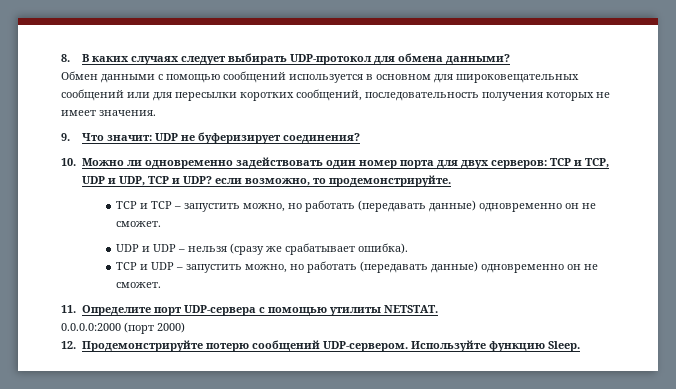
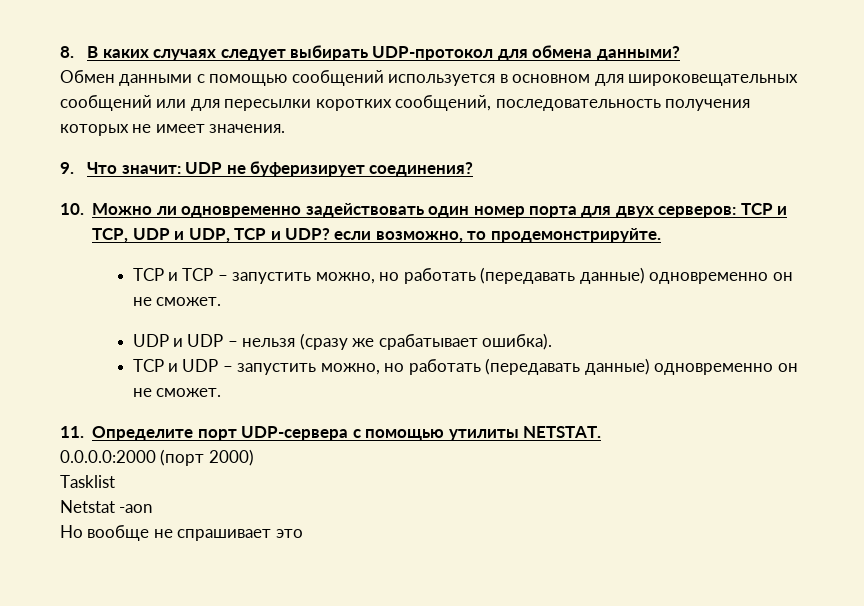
- 12. Продемонстрируйте потерю сообщений UDP-сервером. Используйте функцию Sleep.
+ Tasklist
+ Netstat -aon
+ Но вообще не спрашивает это

